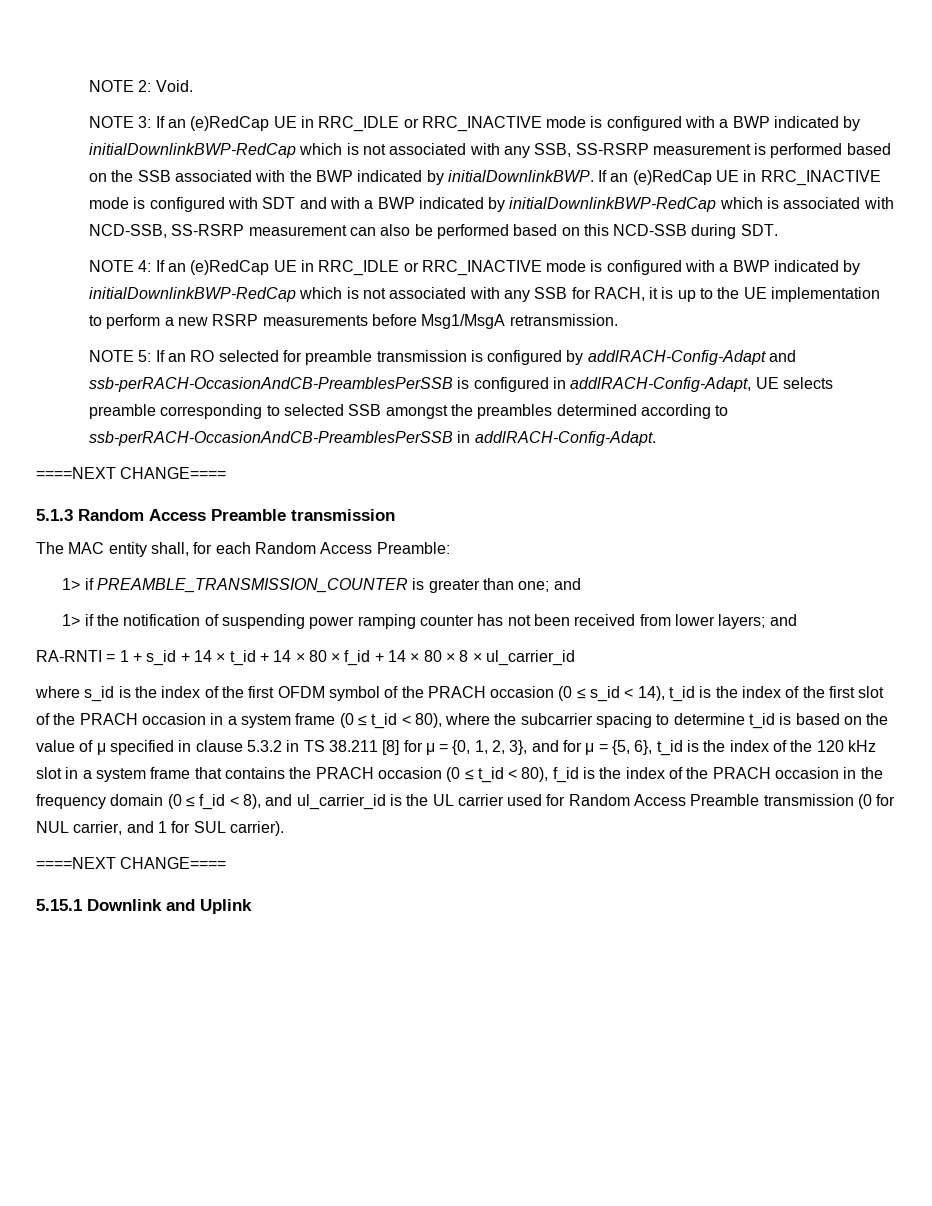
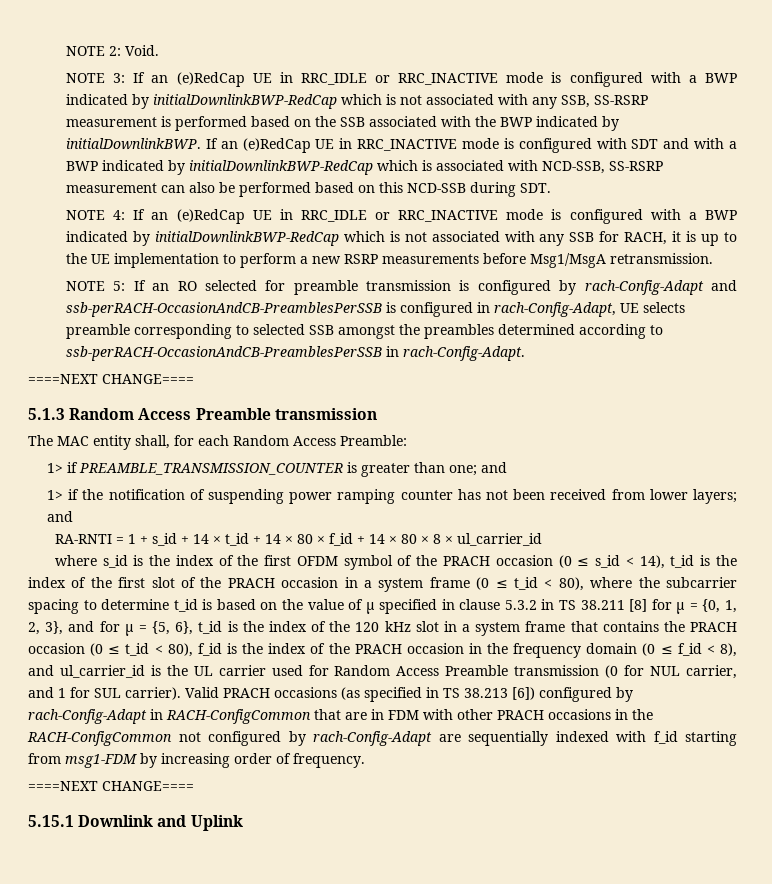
- NOTE 5: If an RO selected for preamble transmission is configured by addlRACH-Config-Adapt and ssb-perRACH-OccasionAndCB-PreamblesPerSSB is configured in addlRACH-Config-Adapt, UE selects preamble corresponding to selected SSB amongst the preambles determined according to ssb-perRACH-OccasionAndCB-PreamblesPerSSB in addlRACH-Config-Adapt.
+ NOTE 5: If an RO selected for preamble transmission is configured by rach-Config-Adapt and ssb-perRACH-OccasionAndCB-PreamblesPerSSB is configured in rach-Config-Adapt, UE selects preamble corresponding to selected SSB amongst the preambles determined according to ssb-perRACH-OccasionAndCB-PreamblesPerSSB in rach-Config-Adapt.
+ Valid PRACH occasions (as specified in TS 38.213 [6]) configured by rach-Config-Adapt in RACH-ConfigCommon that are in FDM with other PRACH occasions in the RACH-ConfigCommon not configured by rach-Config-Adapt are sequentially indexed with f_id starting from msg1-FDM by increasing order of frequency.

